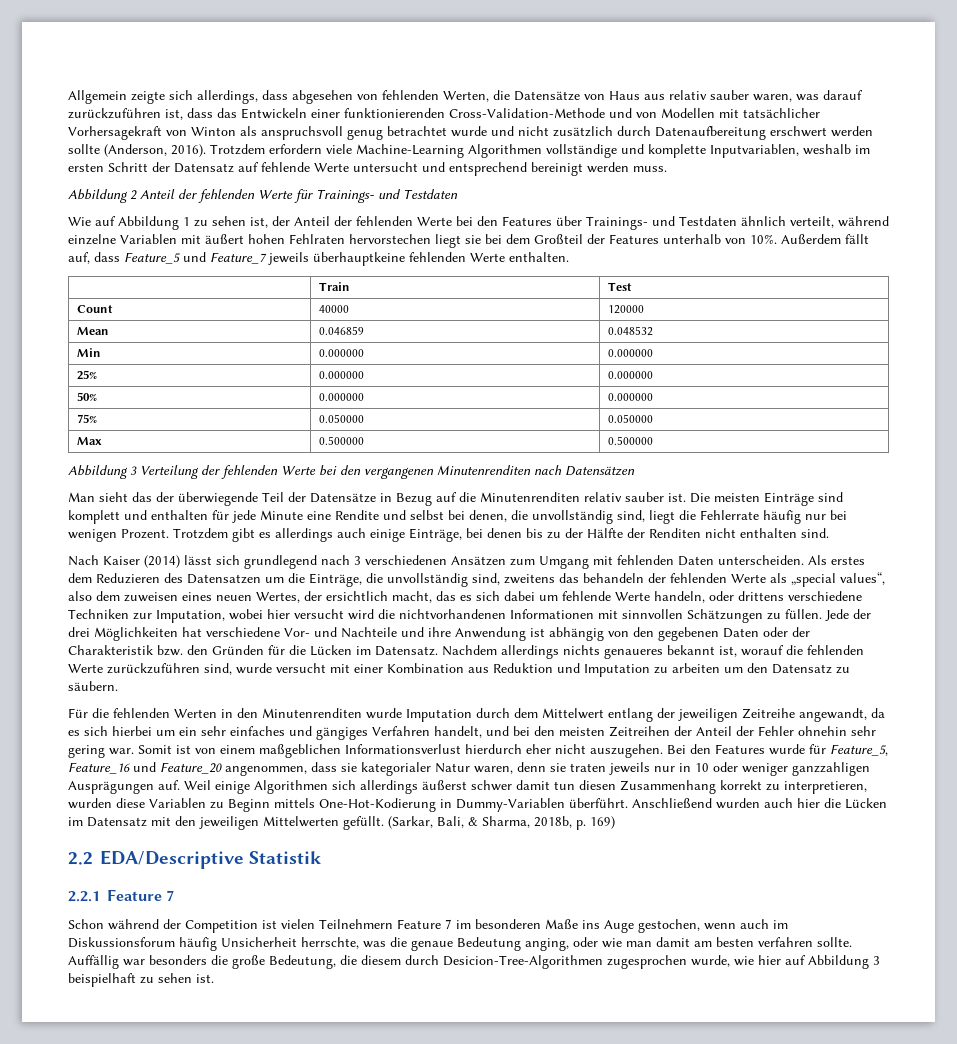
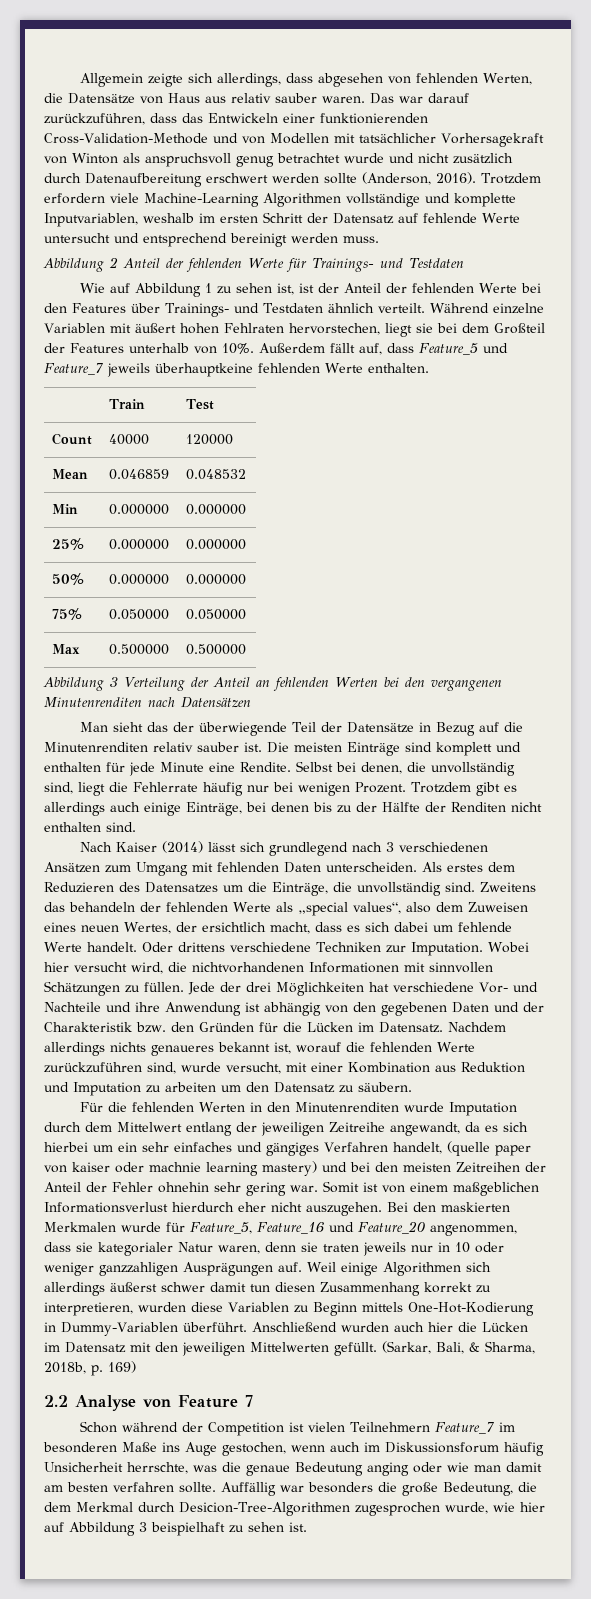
- Allgemein zeigte sich allerdings, dass abgesehen von fehlenden Werten, die Datensätze von Haus aus relativ sauber waren, was darauf zurückzuführen ist, dass das Entwickeln einer funktionierenden Cross-Validation-Methode und von Modellen mit tatsächlicher Vorhersagekraft von Winton als anspruchsvoll genug betrachtet wurde und nicht zusätzlich durch Datenaufbereitung erschwert werden sollte (Anderson, 2016).
+ Allgemein zeigte sich allerdings, dass abgesehen von fehlenden Werten, die Datensätze von Haus aus relativ sauber waren. Das war darauf zurückzuführen, dass das Entwickeln einer funktionierenden Cross-Validation-Methode und von Modellen mit tatsächlicher Vorhersagekraft von Winton als anspruchsvoll genug betrachtet wurde und nicht zusätzlich durch Datenaufbereitung erschwert werden sollte (Anderson, 2016).
- Wie auf Abbildung 1 zu sehen ist, der Anteil der fehlenden Werte bei den Features über Trainings- und Testdaten ähnlich verteilt, während einzelne Variablen mit äußert hohen Fehlraten hervorstechen liegt sie bei dem Großteil der Features unterhalb von 10%.
+ Wie auf Abbildung 1 zu sehen ist, ist der Anteil der fehlenden Werte bei den Features über Trainings- und Testdaten ähnlich verteilt. Während einzelne Variablen mit äußert hohen Fehlraten hervorstechen, liegt sie bei dem Großteil der Features unterhalb von 10%.
- Abbildung 3 Verteilung der fehlenden Werte bei den vergangenen Minutenrenditen nach Datensätzen
+ Abbildung 3 Verteilung der Anteil an fehlenden Werten bei den vergangenen Minutenrenditen nach Datensätzen
- Die meisten Einträge sind komplett und enthalten für jede Minute eine Rendite und selbst bei denen, die unvollständig sind, liegt die Fehlerrate häufig nur bei wenigen Prozent.
+ Die meisten Einträge sind komplett und enthalten für jede Minute eine Rendite. Selbst bei denen, die unvollständig sind, liegt die Fehlerrate häufig nur bei wenigen Prozent.
- Als erstes dem Reduzieren des Datensatzen um die Einträge, die unvollständig sind, zweitens das behandeln der fehlenden Werte als „special values“, also dem zuweisen eines neuen Wertes, der ersichtlich macht, das es sich dabei um fehlende Werte handeln, oder drittens verschiedene Techniken zur Imputation, wobei hier versucht wird die nichtvorhandenen Informationen mit sinnvollen Schätzungen zu füllen.
+ Als erstes dem Reduzieren des Datensatzes um die Einträge, die unvollständig sind. Zweitens das behandeln der fehlenden Werte als „special values“, also dem Zuweisen eines neuen Wertes, der ersichtlich macht, dass es sich dabei um fehlende Werte handelt. Oder drittens verschiedene Techniken zur Imputation. Wobei hier versucht wird, die nichtvorhandenen Informationen mit sinnvollen Schätzungen zu füllen.
- Jede der drei Möglichkeiten hat verschiedene Vor- und Nachteile und ihre Anwendung ist abhängig von den gegebenen Daten oder der Charakteristik bzw. den Gründen für die Lücken im Datensatz.
+ Jede der drei Möglichkeiten hat verschiedene Vor- und Nachteile und ihre Anwendung ist abhängig von den gegebenen Daten und der Charakteristik bzw. den Gründen für die Lücken im Datensatz.
- Nachdem allerdings nichts genaueres bekannt ist, worauf die fehlenden Werte zurückzuführen sind, wurde versucht mit einer Kombination aus Reduktion und Imputation zu arbeiten um den Datensatz zu säubern.
+ Nachdem allerdings nichts genaueres bekannt ist, worauf die fehlenden Werte zurückzuführen sind, wurde versucht, mit einer Kombination aus Reduktion und Imputation zu arbeiten um den Datensatz zu säubern.
- Für die fehlenden Werten in den Minutenrenditen wurde Imputation durch dem Mittelwert entlang der jeweiligen Zeitreihe angewandt, da es sich hierbei um ein sehr einfaches und gängiges Verfahren handelt, und bei den meisten Zeitreihen der Anteil der Fehler ohnehin sehr gering war.
+ Für die fehlenden Werten in den Minutenrenditen wurde Imputation durch dem Mittelwert entlang der jeweiligen Zeitreihe angewandt, da es sich hierbei um ein sehr einfaches und gängiges Verfahren handelt, (quelle paper von kaiser oder machnie learning mastery) und bei den meisten Zeitreihen der Anteil der Fehler ohnehin sehr gering war.
- Bei den Features wurde für Feature_5, Feature_16 und Feature_20 angenommen, dass sie kategorialer Natur waren, denn sie traten jeweils nur in 10 oder weniger ganzzahligen Ausprägungen auf.
+ Bei den maskierten Merkmalen wurde für Feature_5, Feature_16 und Feature_20 angenommen, dass sie kategorialer Natur waren, denn sie traten jeweils nur in 10 oder weniger ganzzahligen Ausprägungen auf.
- 2.2 EDA/Descriptive Statistik
- 2.2.1 Feature 7
+ 2.2 Analyse von Feature 7
- Schon während der Competition ist vielen Teilnehmern Feature 7 im besonderen Maße ins Auge gestochen, wenn auch im Diskussionsforum häufig Unsicherheit herrschte, was die genaue Bedeutung anging, oder wie man damit am besten verfahren sollte.
+ Schon während der Competition ist vielen Teilnehmern Feature_7 im besonderen Maße ins Auge gestochen, wenn auch im Diskussionsforum häufig Unsicherheit herrschte, was die genaue Bedeutung anging oder wie man damit am besten verfahren sollte.
- Auffällig war besonders die große Bedeutung, die diesem durch Desicion-Tree-Algorithmen zugesprochen wurde, wie hier auf Abbildung 3 beispielhaft zu sehen ist.
+ Auffällig war besonders die große Bedeutung, die dem Merkmal durch Desicion-Tree-Algorithmen zugesprochen wurde, wie hier auf Abbildung 3 beispielhaft zu sehen ist.

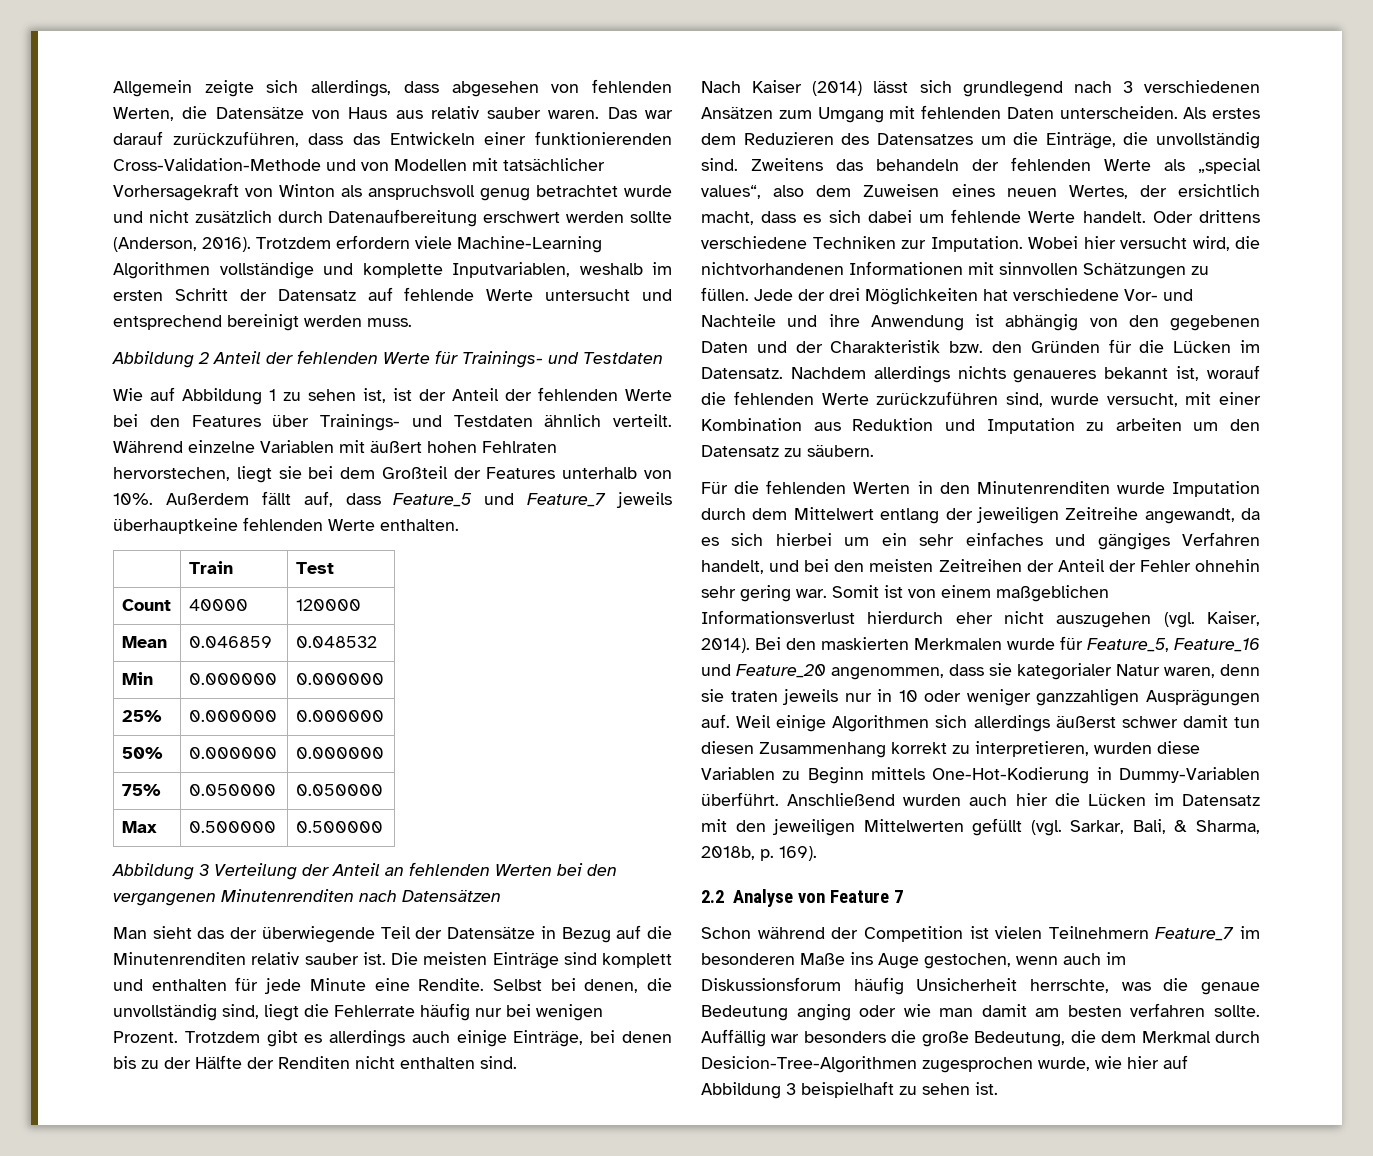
- Für die fehlenden Werten in den Minutenrenditen wurde Imputation durch dem Mittelwert entlang der jeweiligen Zeitreihe angewandt, da es sich hierbei um ein sehr einfaches und gängiges Verfahren handelt, (quelle paper von kaiser oder machnie learning mastery) und bei den meisten Zeitreihen der Anteil der Fehler ohnehin sehr gering war.
+ Für die fehlenden Werten in den Minutenrenditen wurde Imputation durch dem Mittelwert entlang der jeweiligen Zeitreihe angewandt, da es sich hierbei um ein sehr einfaches und gängiges Verfahren handelt, und bei den meisten Zeitreihen der Anteil der Fehler ohnehin sehr gering war.
- Somit ist von einem maßgeblichen Informationsverlust hierdurch eher nicht auszugehen.
+ Somit ist von einem maßgeblichen Informationsverlust hierdurch eher nicht auszugehen (vgl. Kaiser, 2014).
- Anschließend wurden auch hier die Lücken im Datensatz mit den jeweiligen Mittelwerten gefüllt. (Sarkar, Bali, & Sharma, 2018b, p. 169)
+ Anschließend wurden auch hier die Lücken im Datensatz mit den jeweiligen Mittelwerten gefüllt (vgl. Sarkar, Bali, & Sharma, 2018b, p. 169).

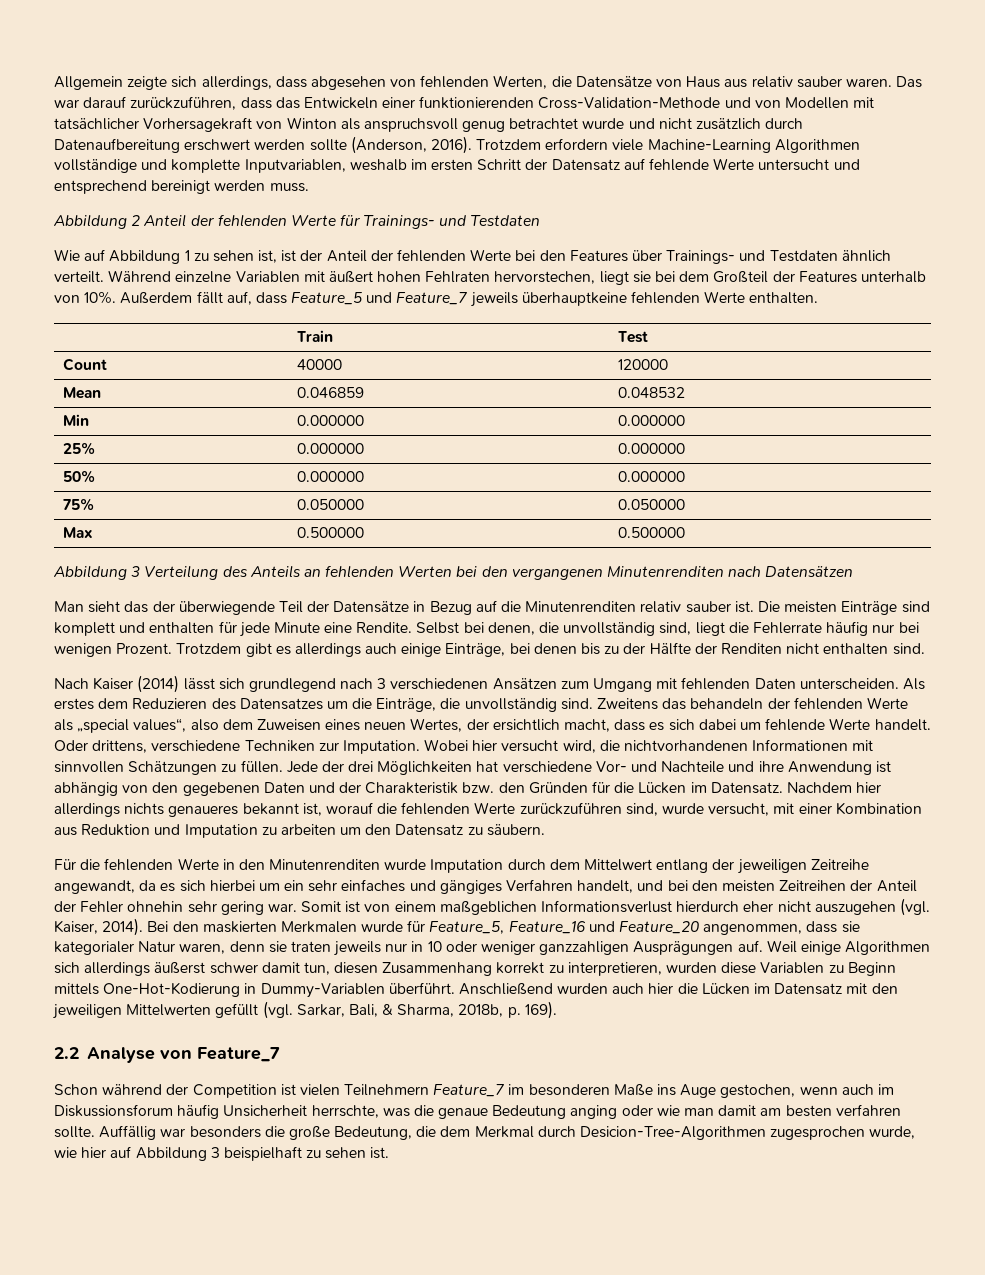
- Abbildung 3 Verteilung der Anteil an fehlenden Werten bei den vergangenen Minutenrenditen nach Datensätzen
+ Abbildung 3 Verteilung des Anteils an fehlenden Werten bei den vergangenen Minutenrenditen nach Datensätzen
- Oder drittens verschiedene Techniken zur Imputation.
+ Oder drittens, verschiedene Techniken zur Imputation.
- Nachdem allerdings nichts genaueres bekannt ist, worauf die fehlenden Werte zurückzuführen sind, wurde versucht, mit einer Kombination aus Reduktion und Imputation zu arbeiten um den Datensatz zu säubern.
+ Nachdem hier allerdings nichts genaueres bekannt ist, worauf die fehlenden Werte zurückzuführen sind, wurde versucht, mit einer Kombination aus Reduktion und Imputation zu arbeiten um den Datensatz zu säubern.
- Für die fehlenden Werten in den Minutenrenditen wurde Imputation durch dem Mittelwert entlang der jeweiligen Zeitreihe angewandt, da es sich hierbei um ein sehr einfaches und gängiges Verfahren handelt, und bei den meisten Zeitreihen der Anteil der Fehler ohnehin sehr gering war.
+ Für die fehlenden Werte in den Minutenrenditen wurde Imputation durch dem Mittelwert entlang der jeweiligen Zeitreihe angewandt, da es sich hierbei um ein sehr einfaches und gängiges Verfahren handelt, und bei den meisten Zeitreihen der Anteil der Fehler ohnehin sehr gering war.
- Weil einige Algorithmen sich allerdings äußerst schwer damit tun diesen Zusammenhang korrekt zu interpretieren, wurden diese Variablen zu Beginn mittels One-Hot-Kodierung in Dummy-Variablen überführt.
+ Weil einige Algorithmen sich allerdings äußerst schwer damit tun, diesen Zusammenhang korrekt zu interpretieren, wurden diese Variablen zu Beginn mittels One-Hot-Kodierung in Dummy-Variablen überführt.
- 2.2 Analyse von Feature 7
+ 2.2 Analyse von Feature_7

